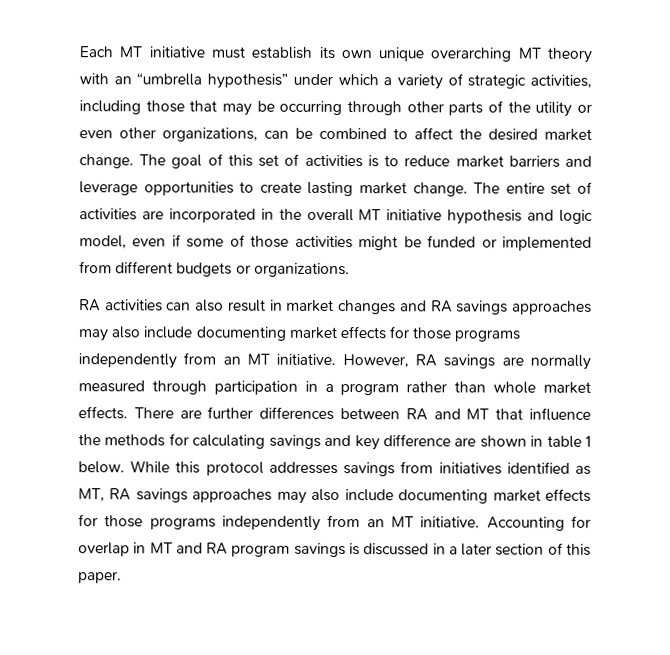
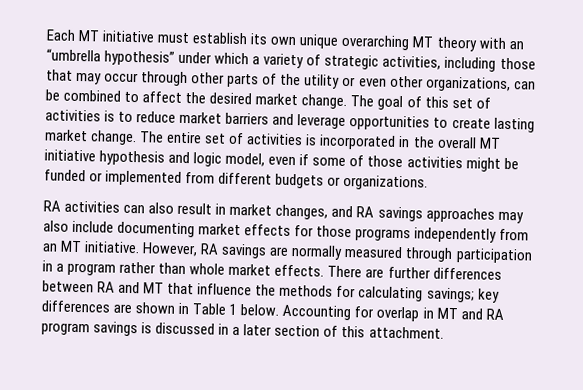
- Each MT initiative must establish its own unique overarching MT theory with an “umbrella hypothesis” under which a variety of strategic activities, including those that may be occurring through other parts of the utility or even other organizations, can be combined to affect the desired market change.
+ Each MT initiative must establish its own unique overarching MT theory with an “umbrella hypothesis” under which a variety of strategic activities, including those that may occur through other parts of the utility or even other organizations, can be combined to affect the desired market change.
- The entire set of activities are incorporated in the overall MT initiative hypothesis and logic model, even if some of those activities might be funded or implemented from different budgets or organizations.
+ The entire set of activities is incorporated in the overall MT initiative hypothesis and logic model, even if some of those activities might be funded or implemented from different budgets or organizations.
- RA activities can also result in market changes and RA savings approaches may also include documenting market effects for those programs independently from an MT initiative.
+ RA activities can also result in market changes, and RA savings approaches may also include documenting market effects for those programs independently from an MT initiative.
- There are further differences between RA and MT that influence the methods for calculating savings and key difference are shown in table 1 below.
+ There are further differences between RA and MT that influence the methods for calculating savings; key differences are shown in Table 1 below.
- While this protocol addresses savings from initiatives identified as MT, RA savings approaches may also include documenting market effects for those programs independently from an MT initiative.
- Accounting for overlap in MT and RA program savings is discussed in a later section of this paper.
+ Accounting for overlap in MT and RA program savings is discussed in a later section of this attachment.

